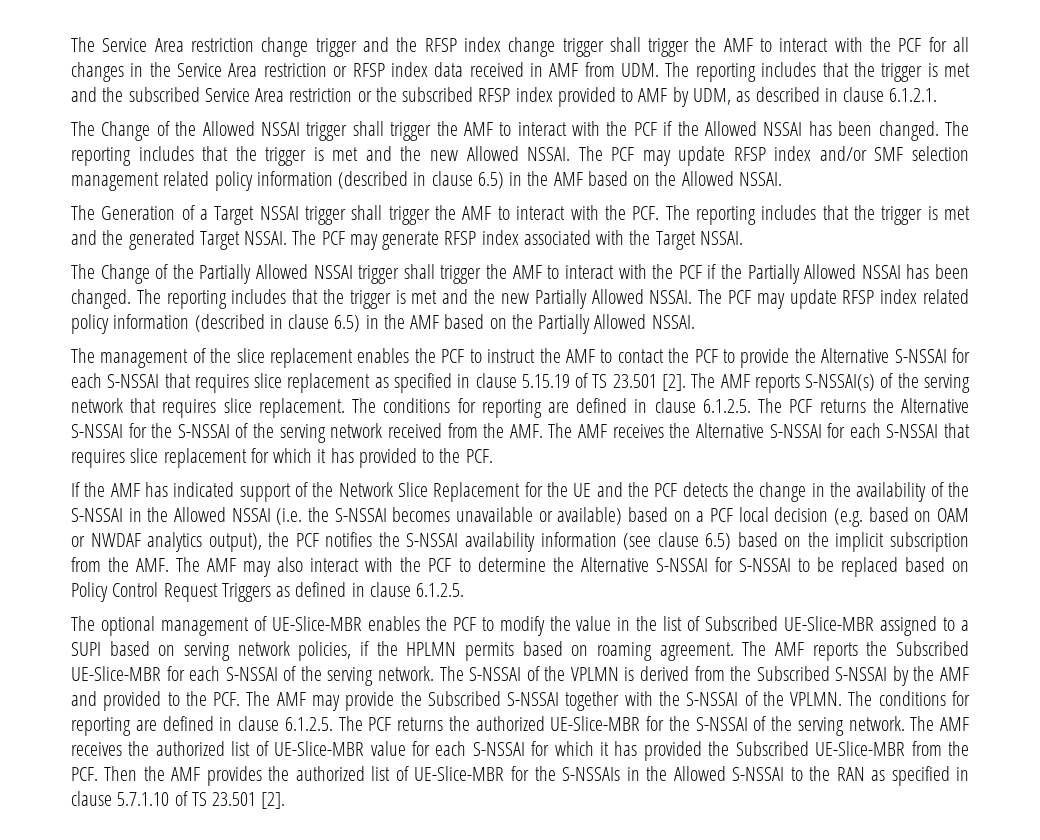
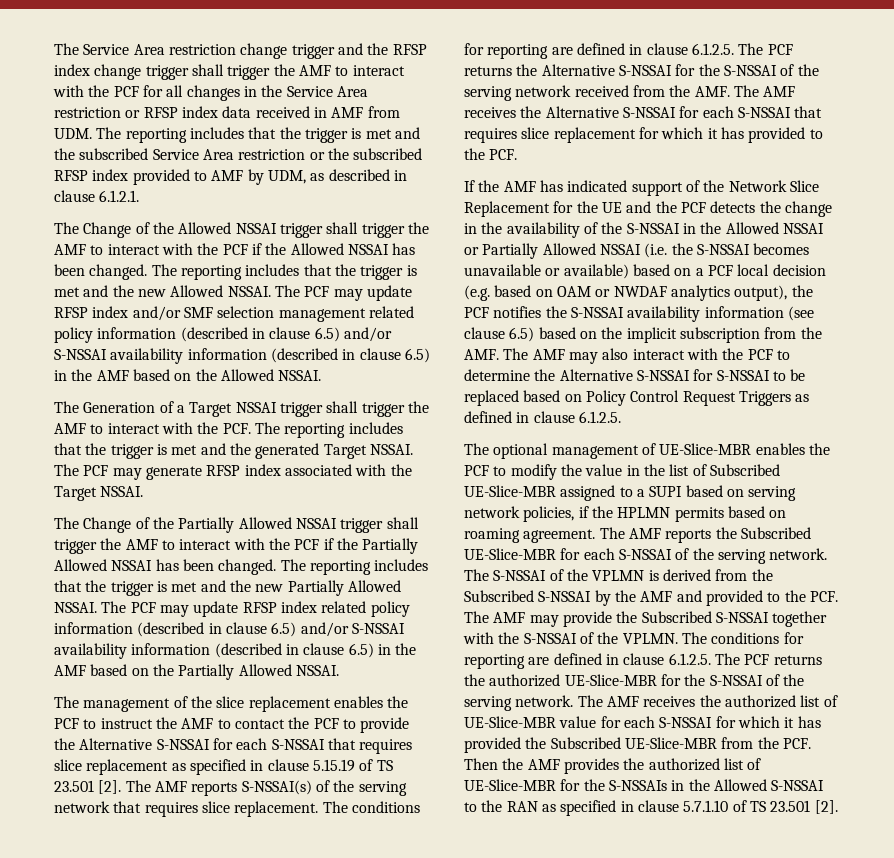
- The PCF may update RFSP index and/or SMF selection management related policy information (described in clause 6.5) in the AMF based on the Allowed NSSAI.
+ The PCF may update RFSP index and/or SMF selection management related policy information (described in clause 6.5) and/or S-NSSAI availability information (described in clause 6.5) in the AMF based on the Allowed NSSAI.
- The PCF may update RFSP index related policy information (described in clause 6.5) in the AMF based on the Partially Allowed NSSAI.
+ The PCF may update RFSP index related policy information (described in clause 6.5) and/or S-NSSAI availability information (described in clause 6.5) in the AMF based on the Partially Allowed NSSAI.
- If the AMF has indicated support of the Network Slice Replacement for the UE and the PCF detects the change in the availability of the S-NSSAI in the Allowed NSSAI (i.e. the S-NSSAI becomes unavailable or available) based on a PCF local decision (e.g. based on OAM or NWDAF analytics output), the PCF notifies the S-NSSAI availability information (see clause 6.5) based on the implicit subscription from the AMF. The AMF may also interact with the PCF to determine the Alternative S-NSSAI for S-NSSAI to be replaced based on Policy Control Request Triggers as defined in clause 6.1.2.5.
+ If the AMF has indicated support of the Network Slice Replacement for the UE and the PCF detects the change in the availability of the S-NSSAI in the Allowed NSSAI or Partially Allowed NSSAI (i.e. the S-NSSAI becomes unavailable or available) based on a PCF local decision (e.g. based on OAM or NWDAF analytics output), the PCF notifies the S-NSSAI availability information (see clause 6.5) based on the implicit subscription from the AMF. The AMF may also interact with the PCF to determine the Alternative S-NSSAI for S-NSSAI to be replaced based on Policy Control Request Triggers as defined in clause 6.1.2.5.

